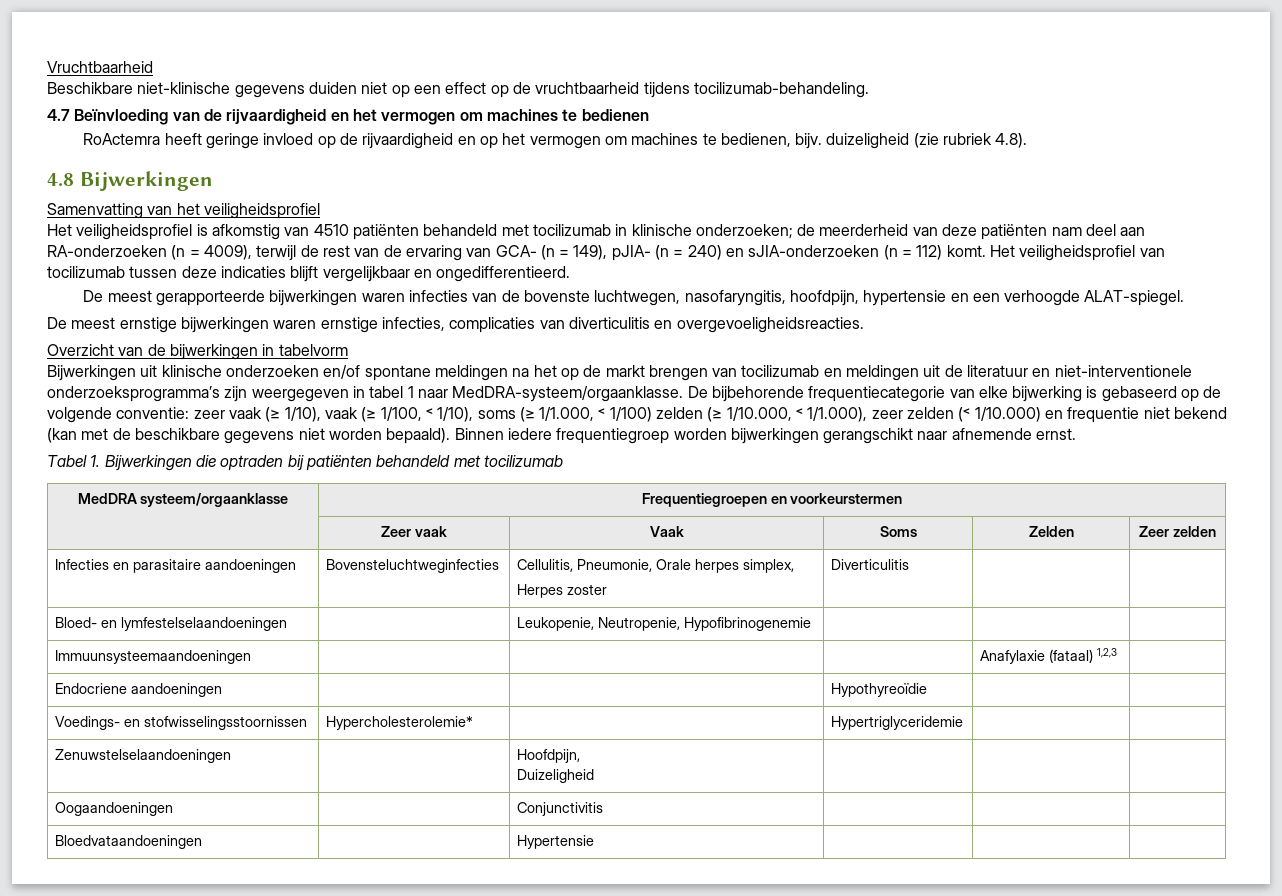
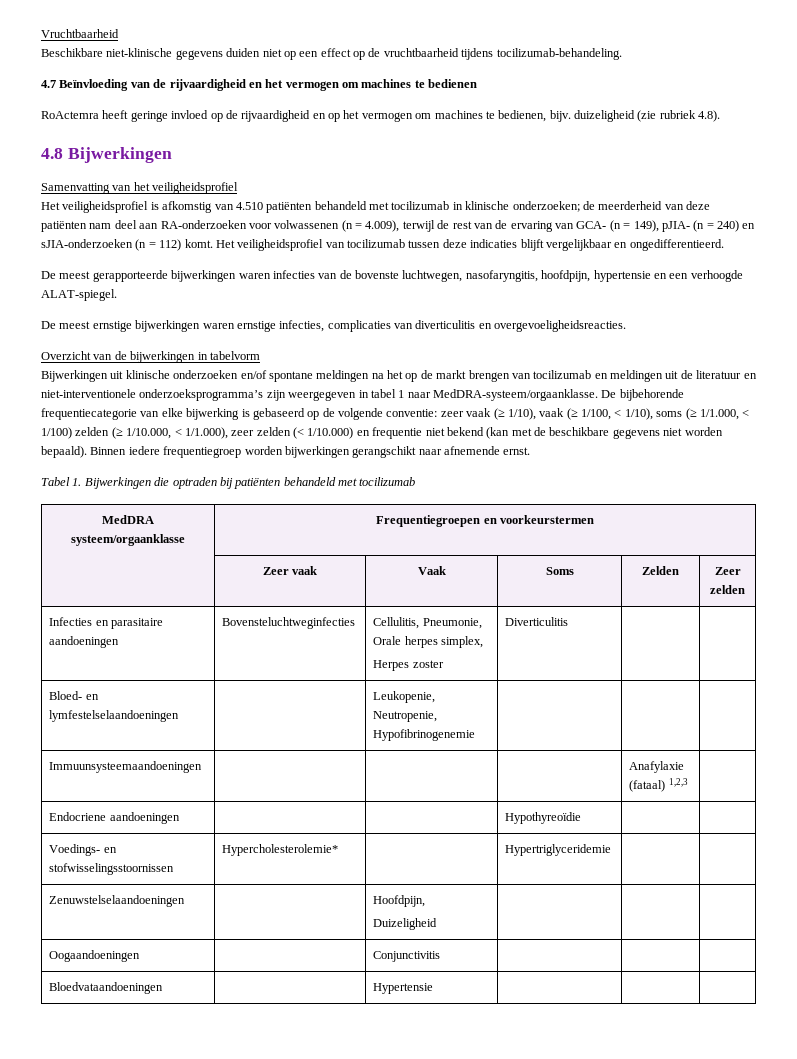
- Het veiligheidsprofiel is afkomstig van 4510 patiënten behandeld met tocilizumab in klinische onderzoeken; de meerderheid van deze patiënten nam deel aan RA-onderzoeken (n = 4009), terwijl de rest van de ervaring van GCA- (n = 149), pJIA- (n = 240) en sJIA-onderzoeken (n = 112) komt.
+ Het veiligheidsprofiel is afkomstig van 4.510 patiënten behandeld met tocilizumab in klinische onderzoeken; de meerderheid van deze patiënten nam deel aan RA-onderzoeken voor volwassenen (n = 4.009), terwijl de rest van de ervaring van GCA- (n = 149), pJIA- (n = 240) en sJIA-onderzoeken (n = 112) komt.

